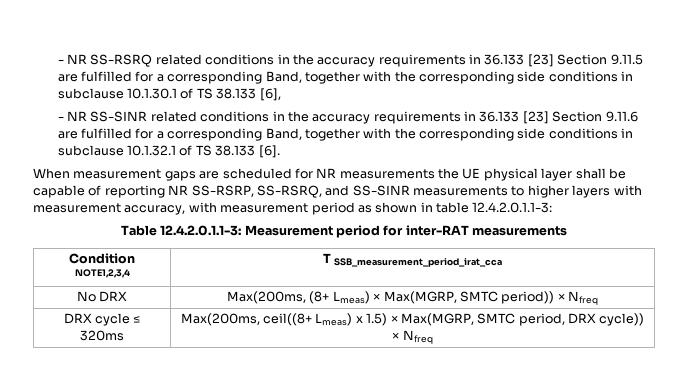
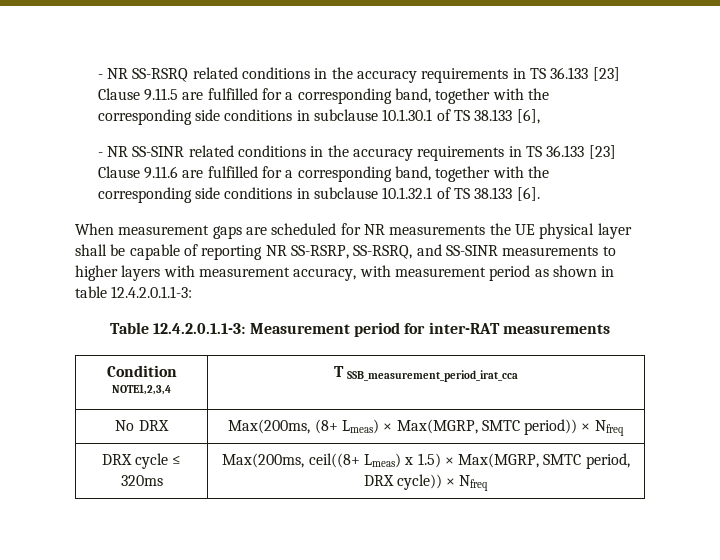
- - NR SS-RSRQ related conditions in the accuracy requirements in 36.133 [23] Section 9.11.5 are fulfilled for a corresponding Band, together with the corresponding side conditions in subclause 10.1.30.1 of TS 38.133 [6],
+ - NR SS-RSRQ related conditions in the accuracy requirements in TS 36.133 [23] Clause 9.11.5 are fulfilled for a corresponding band, together with the corresponding side conditions in subclause 10.1.30.1 of TS 38.133 [6],
- - NR SS-SINR related conditions in the accuracy requirements in 36.133 [23] Section 9.11.6 are fulfilled for a corresponding Band, together with the corresponding side conditions in subclause 10.1.32.1 of TS 38.133 [6].
+ - NR SS-SINR related conditions in the accuracy requirements in TS 36.133 [23] Clause 9.11.6 are fulfilled for a corresponding band, together with the corresponding side conditions in subclause 10.1.32.1 of TS 38.133 [6].

